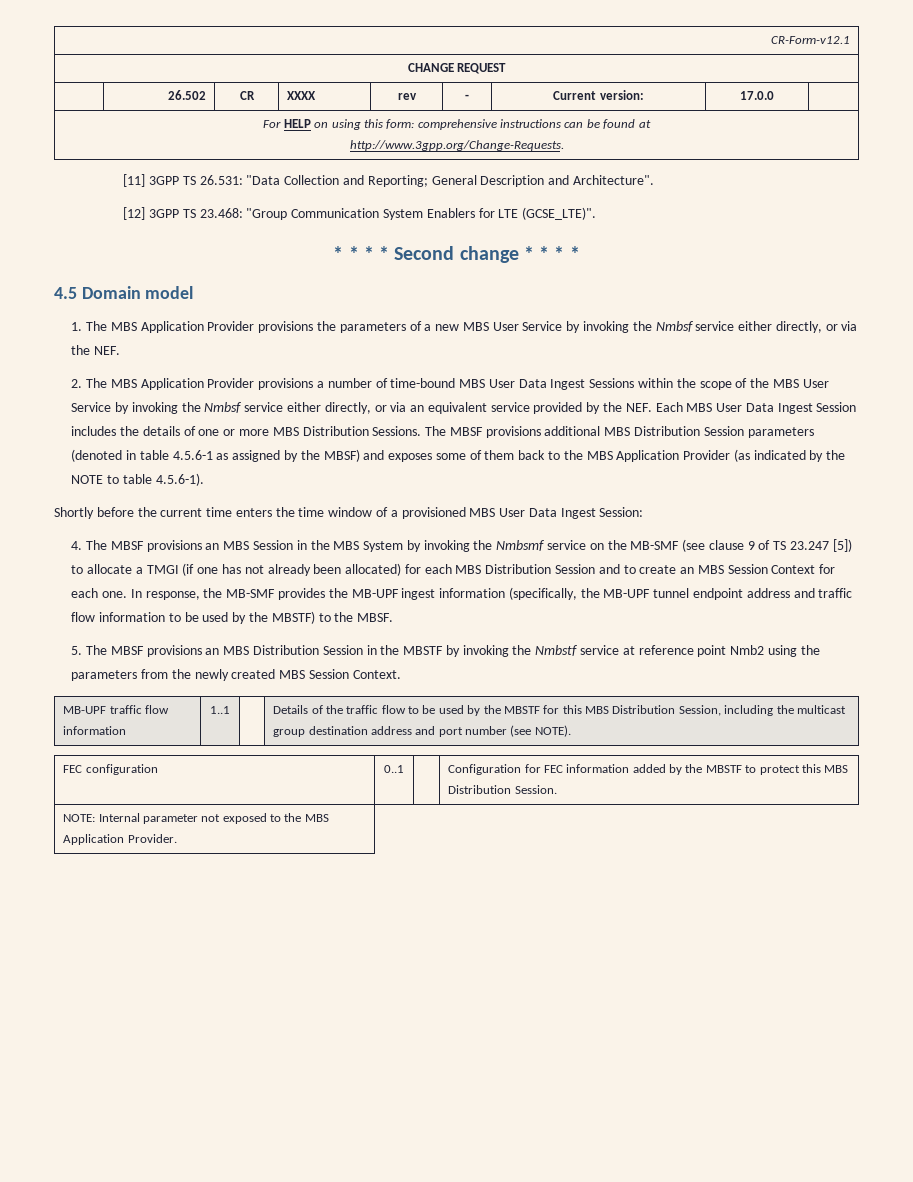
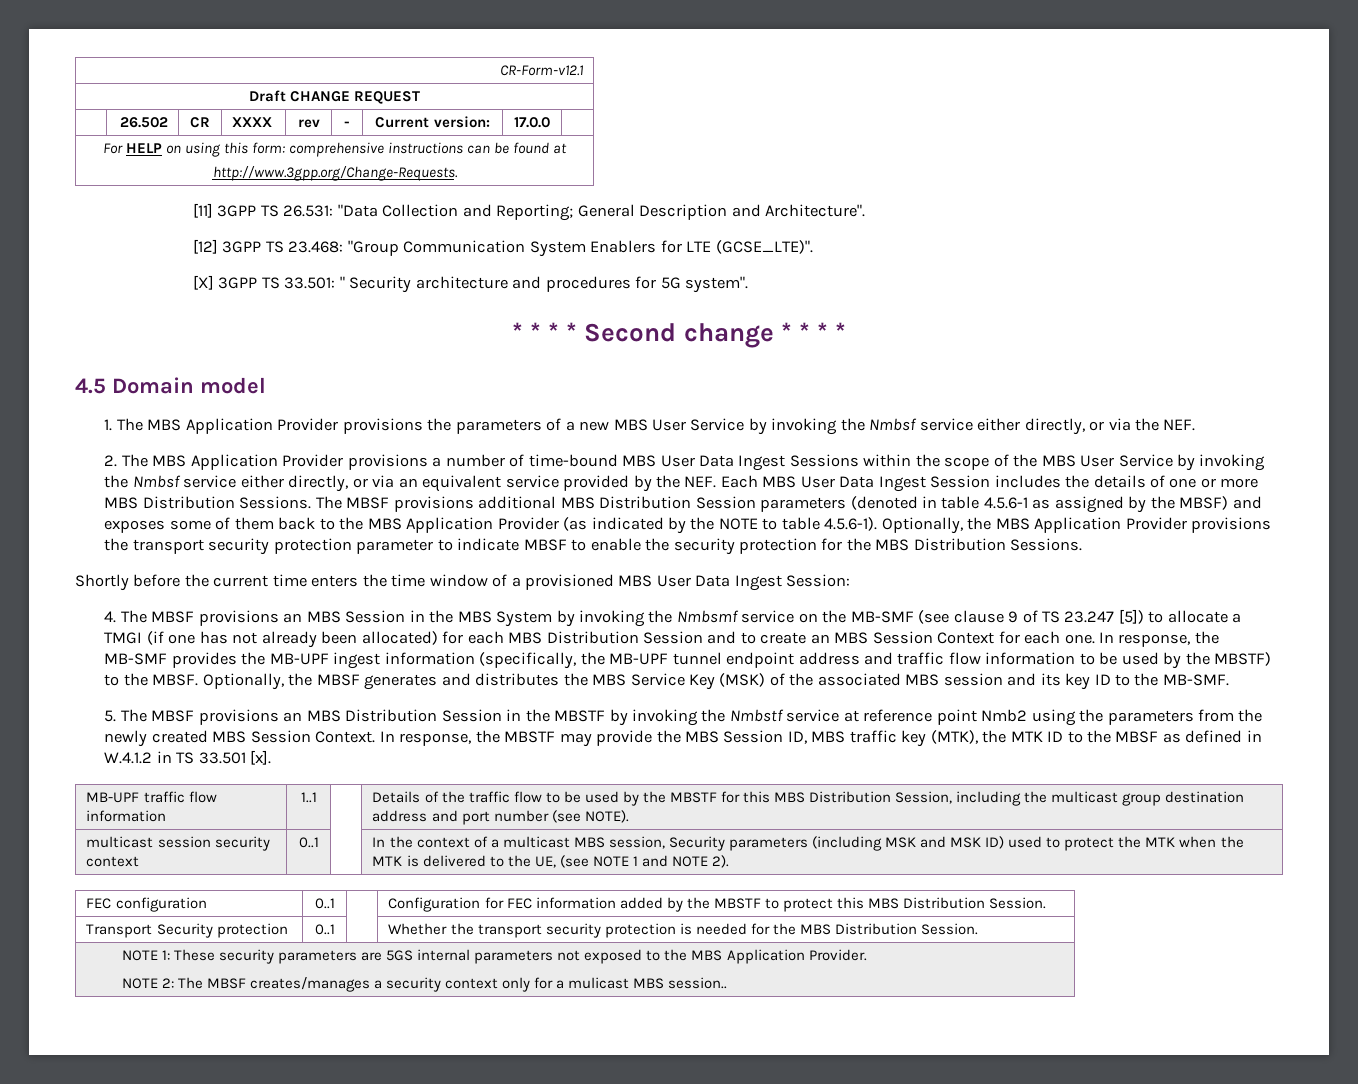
- CHANGE REQUEST
+ Draft CHANGE REQUEST
+ [X] 3GPP TS 33.501: " Security architecture and procedures for 5G system".
- The MBSF provisions additional MBS Distribution Session parameters (denoted in table 4.5.6-1 as assigned by the MBSF) and exposes some of them back to the MBS Application Provider (as indicated by the NOTE to table 4.5.6-1).
+ The MBSF provisions additional MBS Distribution Session parameters (denoted in table 4.5.6-1 as assigned by the MBSF) and exposes some of them back to the MBS Application Provider (as indicated by the NOTE to table 4.5.6-1). Optionally, the MBS Application Provider provisions the transport security protection parameter to indicate MBSF to enable the security protection for the MBS Distribution Sessions.
+ Optionally, the MBSF generates and distributes the MBS Service Key (MSK) of the associated MBS session and its key ID to the MB-SMF.
+ In response, the MBSTF may provide the MBS Session ID, MBS traffic key (MTK), the MTK ID to the MBSF as defined in W.4.1.2 in TS 33.501 [x].
+ multicast session security context | 0..1 | | In the context of a multicast MBS session, Security parameters (including MSK and MSK ID) used to protect the MTK when the MTK is delivered to the UE, (see NOTE 1 and NOTE 2).
- NOTE: Internal parameter not exposed to the MBS Application Provider.
+ Transport Security protection | 0..1 | | Whether the transport security protection is needed for the MBS Distribution Session.
+ NOTE 1: These security parameters are 5GS internal parameters not exposed to the MBS Application Provider.
+ NOTE 2: The MBSF creates/manages a security context only for a mulicast MBS session..

